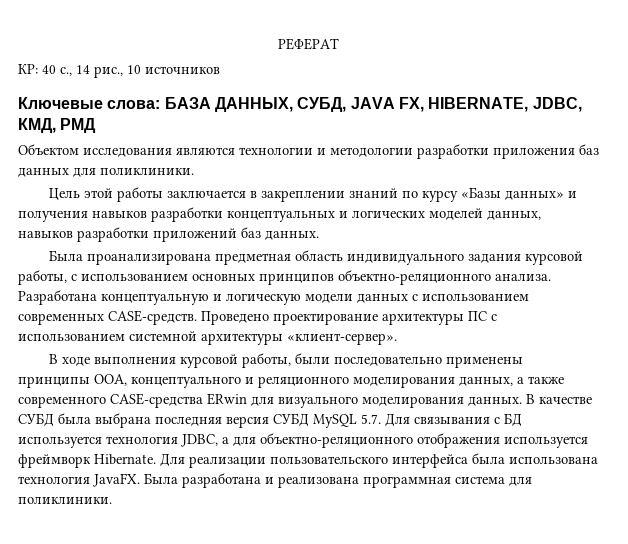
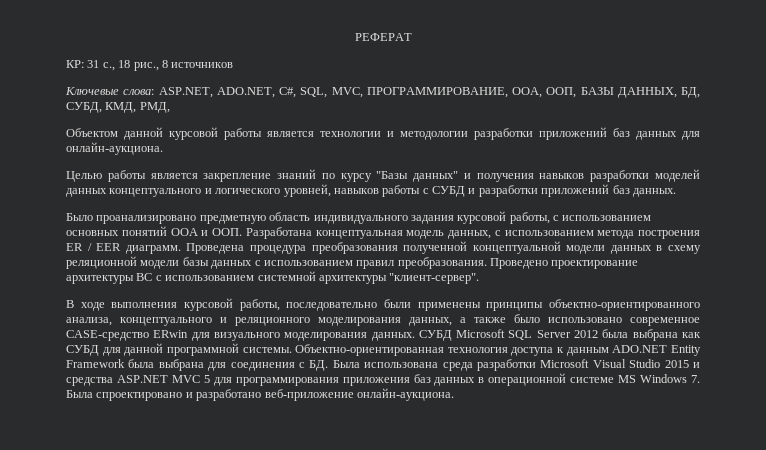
- КР: 40 с., 14 рис., 10 источников
- Ключевые слова: БАЗА ДАННЫХ, СУБД, JAVA FX, HIBERNATE, JDBC, КМД, РМД
- Объектом исследования являются технологии и методологии разработки приложения баз данных для поликлиники.
- Цель этой работы заключается в закреплении знаний по курсу «Базы данных» и получения навыков разработки концептуальных и логических моделей данных, навыков разработки приложений баз данных.
+ КР: 31 с., 18 рис., 8 источников
+ Ключевые слова: ASP.NET, ADO.NET, C#, SQL, MVC, ПРОГРАММИРОВАНИЕ, ООА, ООП, БАЗЫ ДАННЫХ, БД, СУБД, КМД, РМД,
+ Объектом данной курсовой работы является технологии и методологии разработки приложений баз данных для онлайн-аукциона.
+ Целью работы является закрепление знаний по курсу "Базы данных" и получения навыков разработки моделей данных концептуального и логического уровней, навыков работы с СУБД и разработки приложений баз данных.
- Была проанализирована предметная область индивидуального задания курсовой работы, с использованием основных принципов объектно-реляционного анализа. Разработана концептуальную и логическую модели данных с использованием современных CASE-средств.
+ Было проанализировано предметную область индивидуального задания курсовой работы, с использованием основных понятий ООА и ООП. Разработана концептуальная модель данных, с использованием метода построения ER / EER диаграмм. Проведена процедура преобразования полученной концептуальной модели данных в схему реляционной модели базы данных с использованием правил преобразования.
- Проведено проектирование архитектуры ПС с использованием системной архитектуры «клиент-сервер».
+ Проведено проектирование архитектуры ВС с использованием системной архитектуры "клиент-сервер".
- В ходе выполнения курсовой работы, были последовательно применены принципы ООА, концептуального и реляционного моделирования данных, а также современного CASE-средства ERwin для визуального моделирования данных.
+ В ходе выполнения курсовой работы, последовательно были применены принципы объектно-ориентированного анализа, концептуального и реляционного моделирования данных, а также было использовано современное CASE-средство ERwin для визуального моделирования данных.
- В качестве СУБД была выбрана последняя версия СУБД MySQL 5.7. Для связывания с БД используется технология JDBC, а для объектно-реляционного отображения используется фреймворк Hibernate. Для реализации пользовательского интерфейса была использована технология JavaFX. Была разработана и реализована программная система для поликлиники.
+ СУБД Microsoft SQL Server 2012 была выбрана как СУБД для данной программной системы. Объектно-ориентированная технология доступа к данным ADO.NET Entity Framework была выбрана для соединения с БД. Была использована среда разработки Microsoft Visual Studio 2015 и средства ASP.NET MVC 5 для программирования приложения баз данных в операционной системе MS Windows 7. Была спроектировано и разработано веб-приложение онлайн-аукциона.

